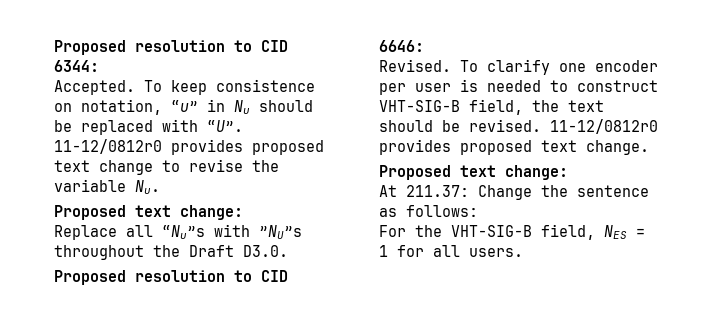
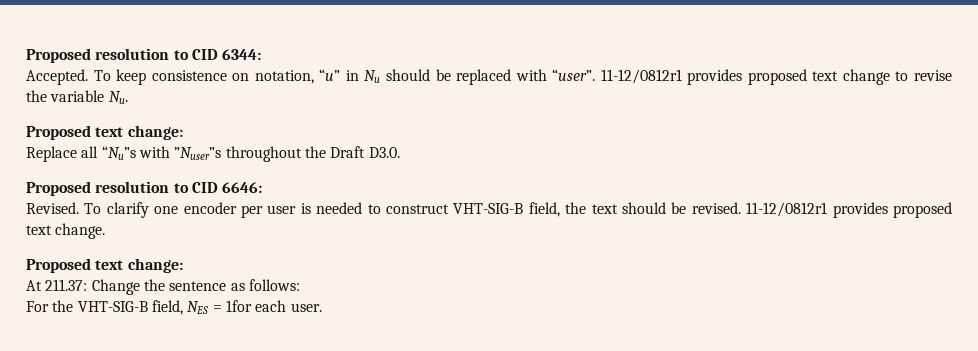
- To keep consistence on notation, “u” in Nu should be replaced with “U”. 11-12/0812r0 provides proposed text change to revise the variable Nu.
+ To keep consistence on notation, “u” in Nu should be replaced with “user”. 11-12/0812r1 provides proposed text change to revise the variable Nu.
- Replace all “Nu”s with ”NU”s throughout the Draft D3.0.
+ Replace all “Nu”s with ”Nuser”s throughout the Draft D3.0.
- 11-12/0812r0 provides proposed text change.
+ 11-12/0812r1 provides proposed text change.
- For the VHT-SIG-B field, NES = 1 for all users.
+ For the VHT-SIG-B field, NES = 1for each user.

